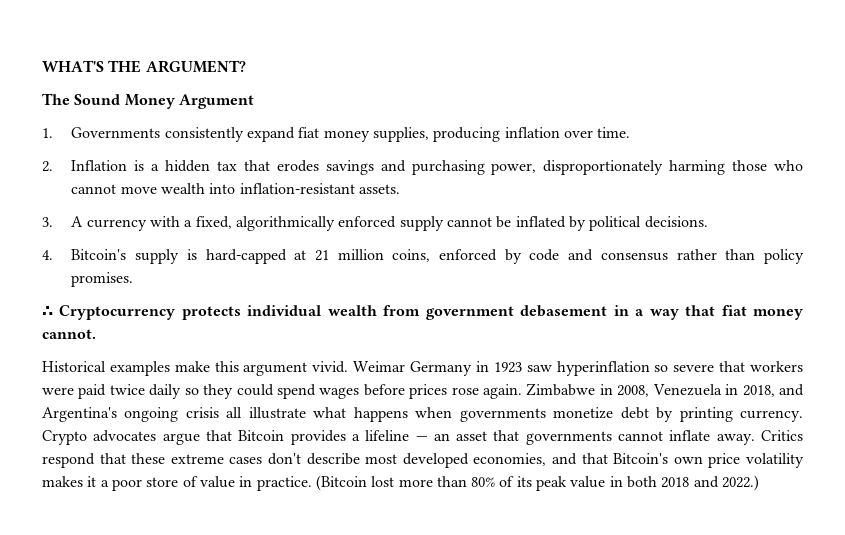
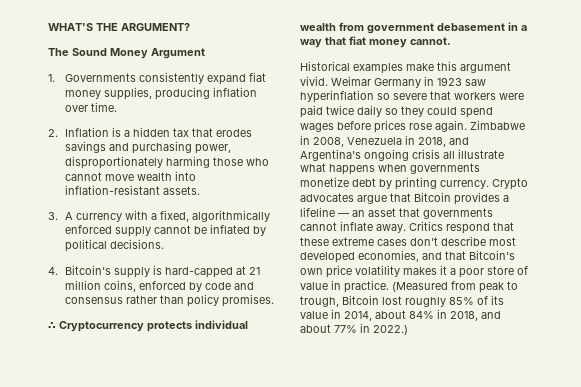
- (Bitcoin lost more than 80% of its peak value in both 2018 and 2022.)
+ (Measured from peak to trough, Bitcoin lost roughly 85% of its value in 2014, about 84% in 2018, and about 77% in 2022.)

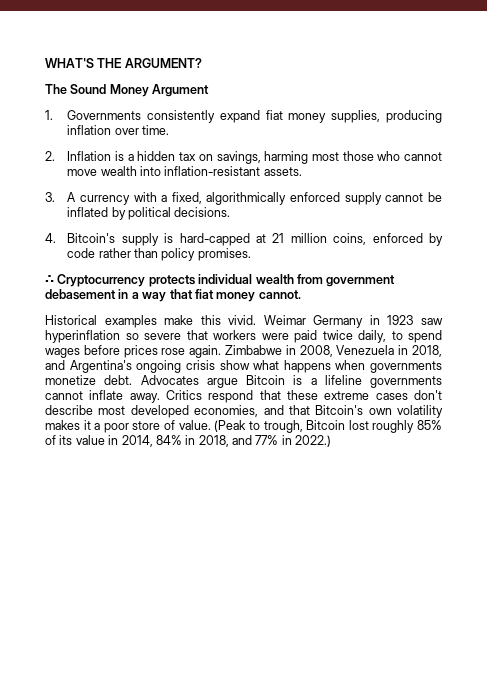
- 2. Inflation is a hidden tax that erodes savings and purchasing power, disproportionately harming those who cannot move wealth into inflation-resistant assets.
+ 2. Inflation is a hidden tax on savings, harming most those who cannot move wealth into inflation-resistant assets.
- 4. Bitcoin's supply is hard-capped at 21 million coins, enforced by code and consensus rather than policy promises.
+ 4. Bitcoin's supply is hard-capped at 21 million coins, enforced by code rather than policy promises.
- Historical examples make this argument vivid.
+ Historical examples make this vivid.
- Weimar Germany in 1923 saw hyperinflation so severe that workers were paid twice daily so they could spend wages before prices rose again.
+ Weimar Germany in 1923 saw hyperinflation so severe that workers were paid twice daily, to spend wages before prices rose again.
- Zimbabwe in 2008, Venezuela in 2018, and Argentina's ongoing crisis all illustrate what happens when governments monetize debt by printing currency. Crypto advocates argue that Bitcoin provides a lifeline — an asset that governments cannot inflate away.
+ Zimbabwe in 2008, Venezuela in 2018, and Argentina's ongoing crisis show what happens when governments monetize debt. Advocates argue Bitcoin is a lifeline governments cannot inflate away.
- Critics respond that these extreme cases don't describe most developed economies, and that Bitcoin's own price volatility makes it a poor store of value in practice. (Measured from peak to trough, Bitcoin lost roughly 85% of its value in 2014, about 84% in 2018, and about 77% in 2022.)
+ Critics respond that these extreme cases don't describe most developed economies, and that Bitcoin's own volatility makes it a poor store of value. (Peak to trough, Bitcoin lost roughly 85% of its value in 2014, 84% in 2018, and 77% in 2022.)

